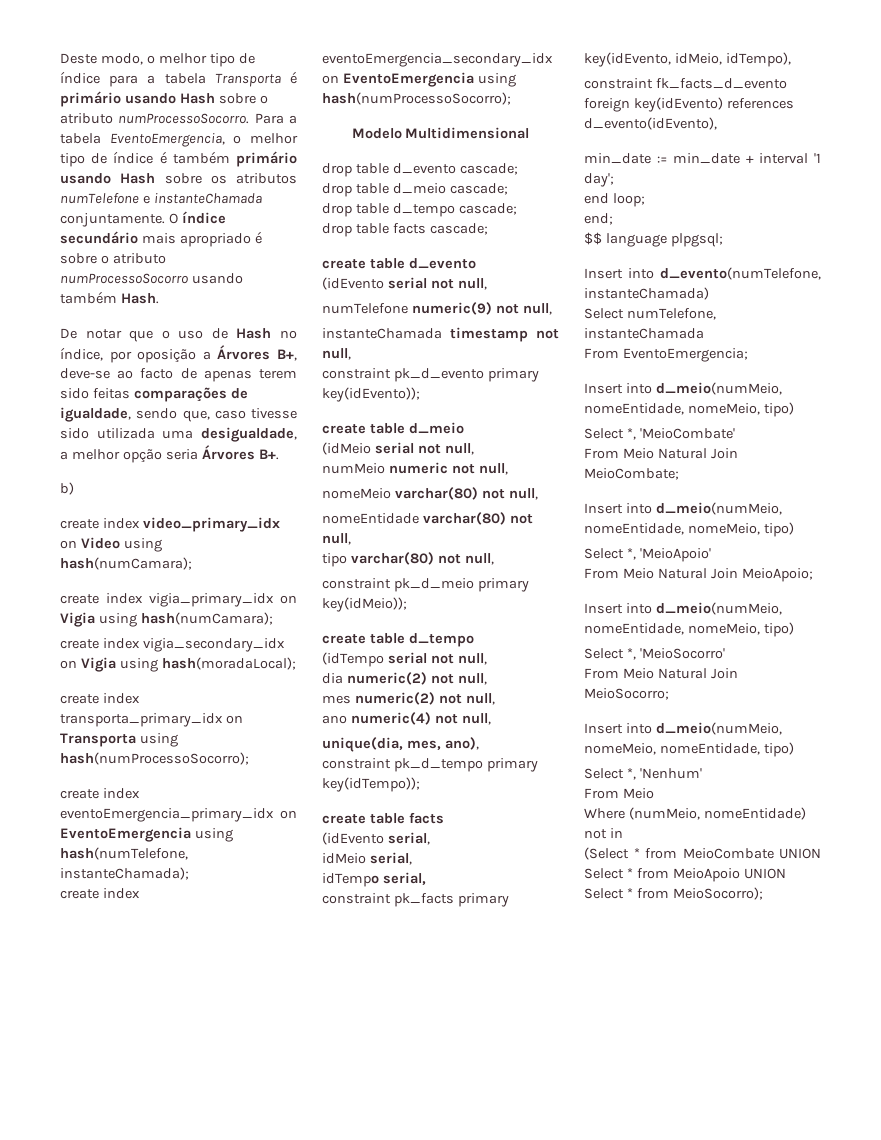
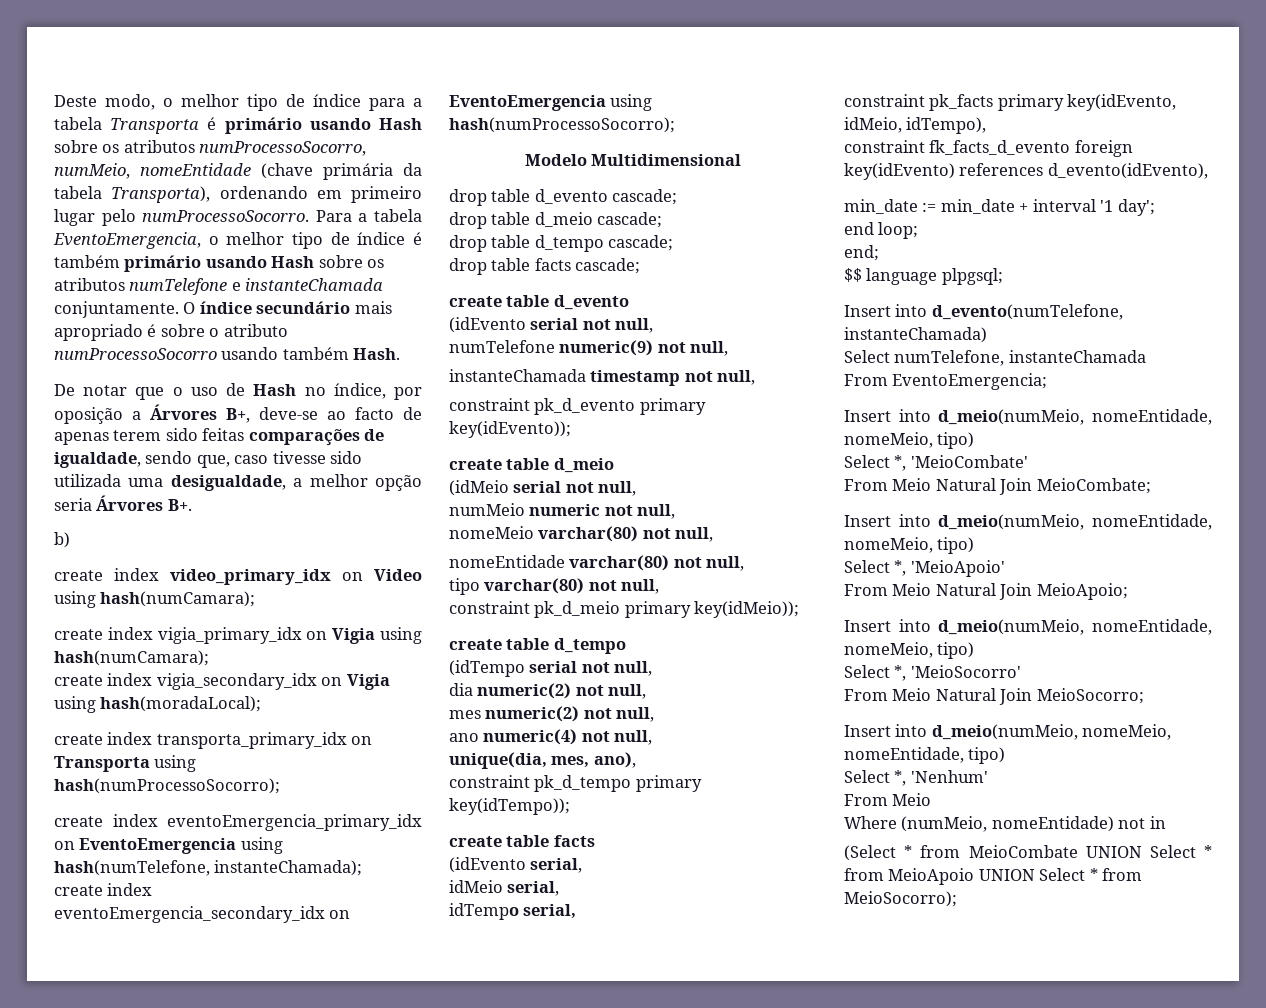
- Deste modo, o melhor tipo de índice para a tabela Transporta é primário usando Hash sobre o atributo numProcessoSocorro.
+ Deste modo, o melhor tipo de índice para a tabela Transporta é primário usando Hash sobre os atributos numProcessoSocorro, numMeio, nomeEntidade (chave primária da tabela Transporta), ordenando em primeiro lugar pelo numProcessoSocorro.

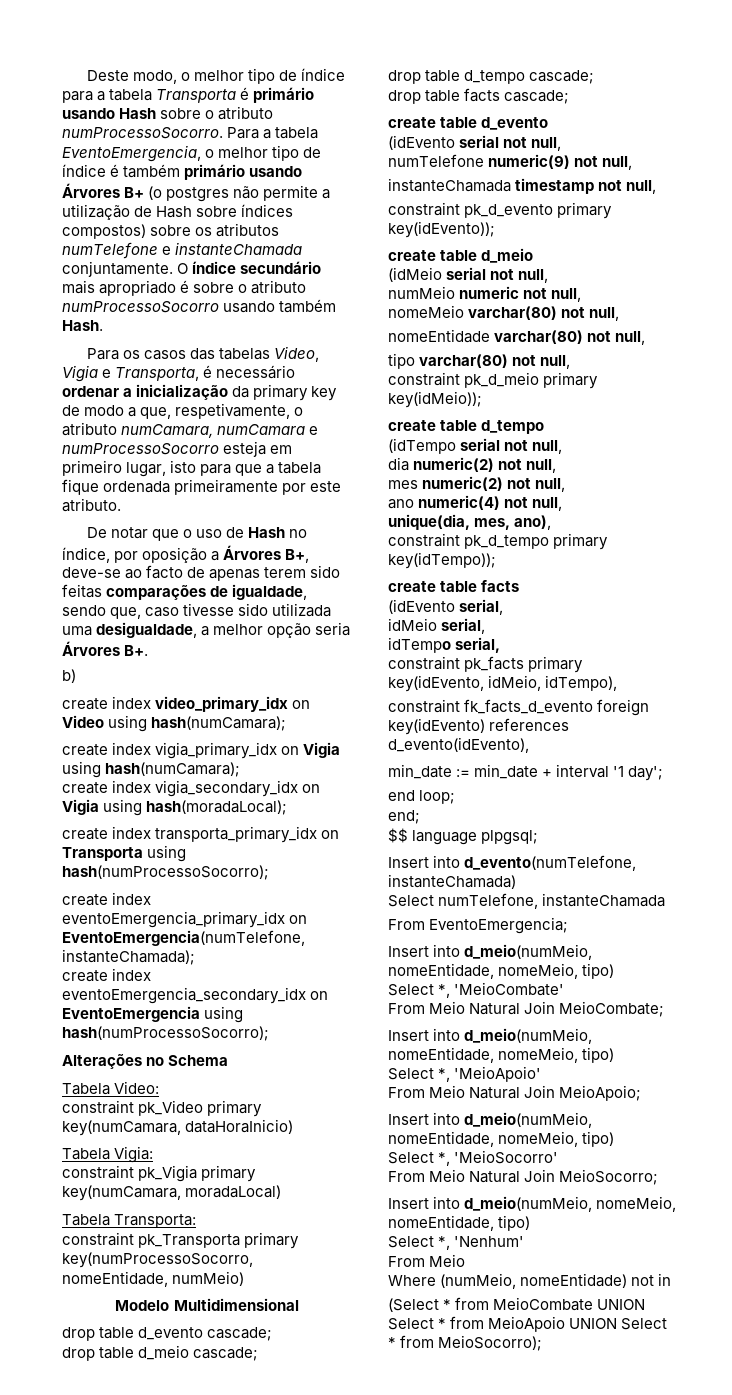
- Deste modo, o melhor tipo de índice para a tabela Transporta é primário usando Hash sobre os atributos numProcessoSocorro, numMeio, nomeEntidade (chave primária da tabela Transporta), ordenando em primeiro lugar pelo numProcessoSocorro.
+ Deste modo, o melhor tipo de índice para a tabela Transporta é primário usando Hash sobre o atributo numProcessoSocorro.
- Para a tabela EventoEmergencia, o melhor tipo de índice é também primário usando Hash sobre os atributos numTelefone e instanteChamada conjuntamente.
+ Para a tabela EventoEmergencia, o melhor tipo de índice é também primário usando Árvores B+ (o postgres não permite a utilização de Hash sobre índices compostos) sobre os atributos numTelefone e instanteChamada conjuntamente.
+ Para os casos das tabelas Video, Vigia e Transporta, é necessário ordenar a inicialização da primary key de modo a que, respetivamente, o atributo numCamara, numCamara e numProcessoSocorro esteja em primeiro lugar, isto para que a tabela fique ordenada primeiramente por este atributo.
- create index eventoEmergencia_primary_idx on EventoEmergencia using hash(numTelefone, instanteChamada);
+ create index eventoEmergencia_primary_idx on EventoEmergencia(numTelefone, instanteChamada);
+ Alterações no Schema
+ Tabela Video:
+ constraint pk_Video primary key(numCamara, dataHoraInicio)
+ Tabela Vigia:
+ constraint pk_Vigia primary key(numCamara, moradaLocal)
+ Tabela Transporta:
+ constraint pk_Transporta primary key(numProcessoSocorro, nomeEntidade, numMeio)

